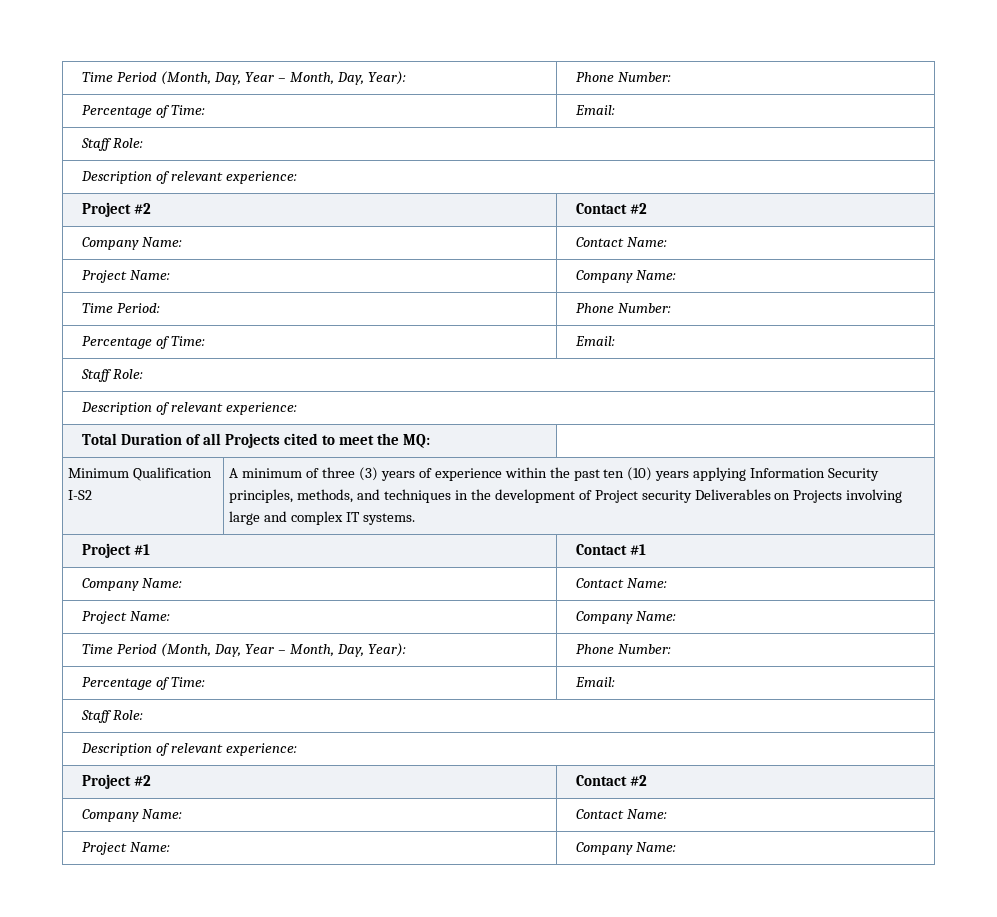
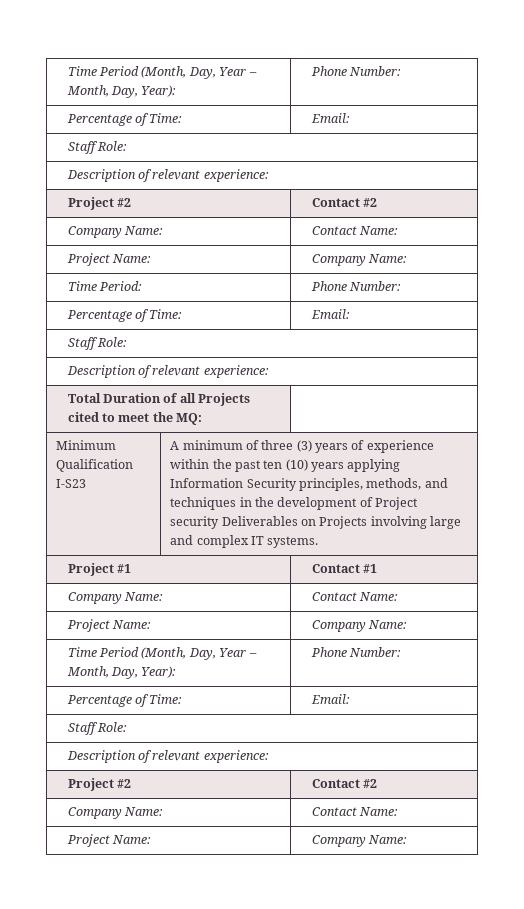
- Minimum Qualification I-S2 | A minimum of three (3) years of experience within the past ten (10) years applying Information Security principles, methods, and techniques in the development of Project security Deliverables on Projects involving large and complex IT systems.
+ Minimum Qualification I-S23 | A minimum of three (3) years of experience within the past ten (10) years applying Information Security principles, methods, and techniques in the development of Project security Deliverables on Projects involving large and complex IT systems.

